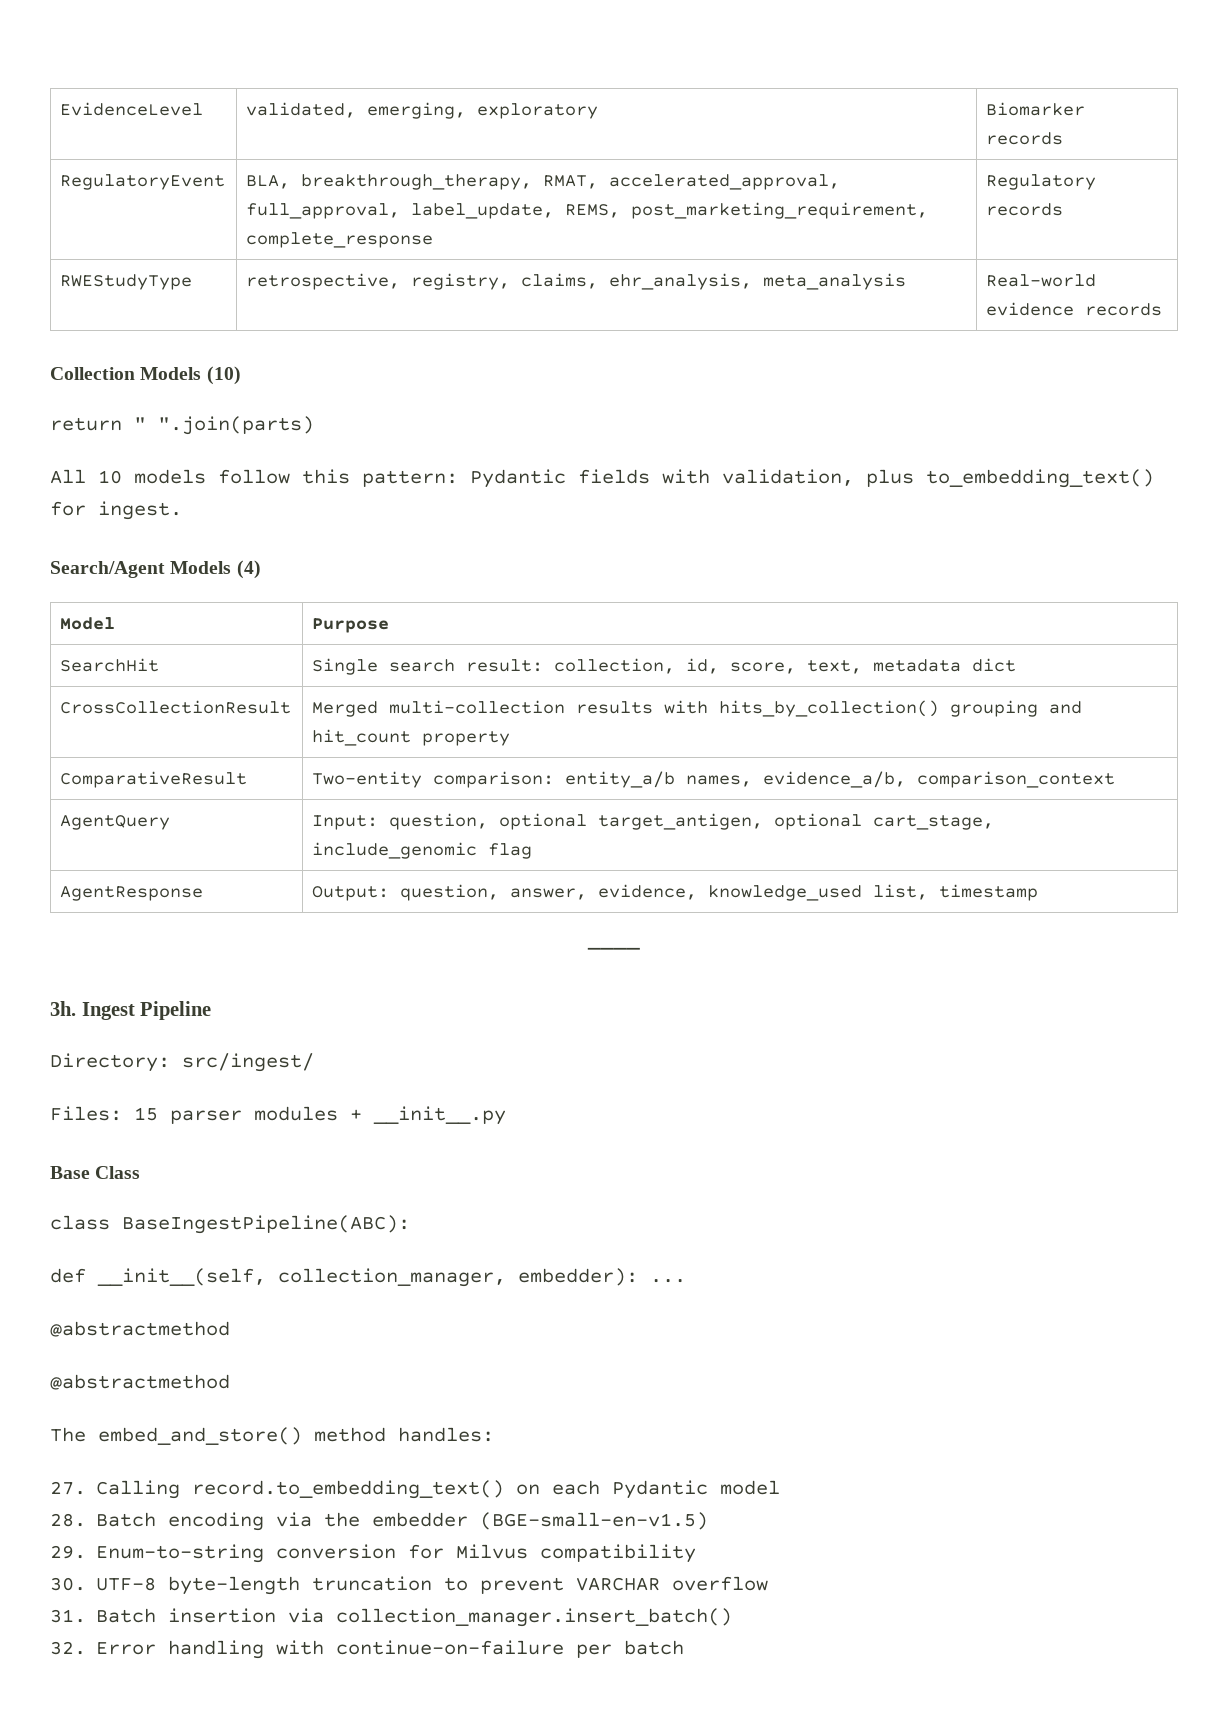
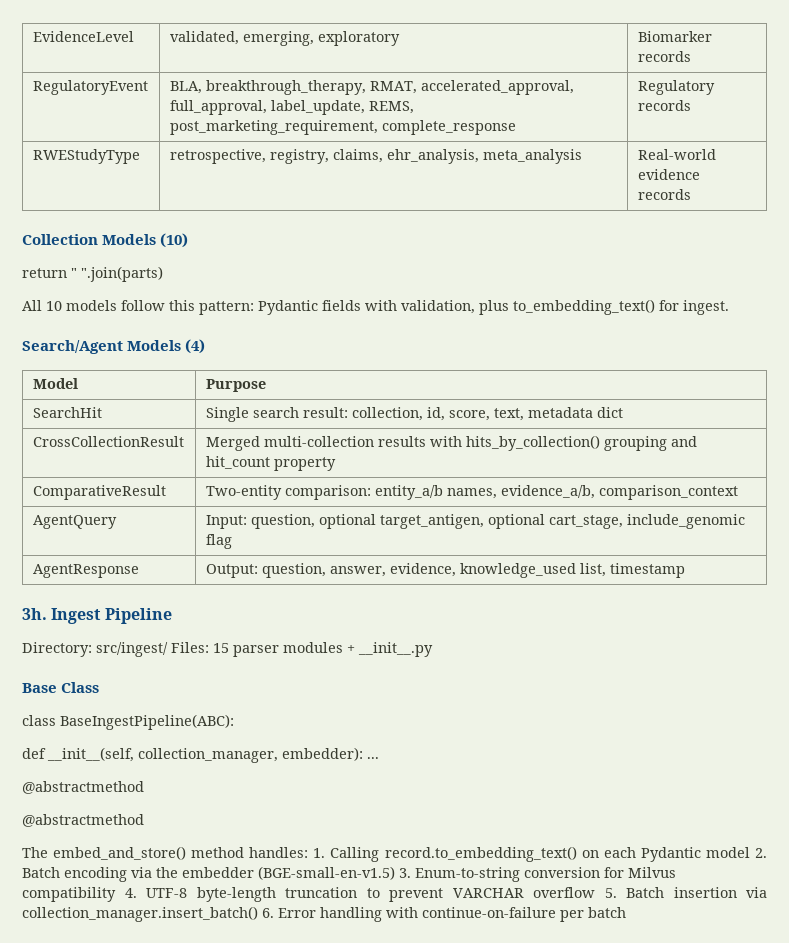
- ────
- Directory: src/ingest/
- Files: 15 parser modules + __init__.py
+ Directory: src/ingest/ Files: 15 parser modules + __init__.py
- The embed_and_store() method handles:
- 27. Calling record.to_embedding_text() on each Pydantic model
- 28. Batch encoding via the embedder (BGE-small-en-v1.5)
- 29. Enum-to-string conversion for Milvus compatibility
- 30. UTF-8 byte-length truncation to prevent VARCHAR overflow
- 31. Batch insertion via collection_manager.insert_batch()
- 32. Error handling with continue-on-failure per batch
+ The embed_and_store() method handles: 1. Calling record.to_embedding_text() on each Pydantic model 2. Batch encoding via the embedder (BGE-small-en-v1.5) 3. Enum-to-string conversion for Milvus compatibility 4. UTF-8 byte-length truncation to prevent VARCHAR overflow 5. Batch insertion via collection_manager.insert_batch() 6. Error handling with continue-on-failure per batch

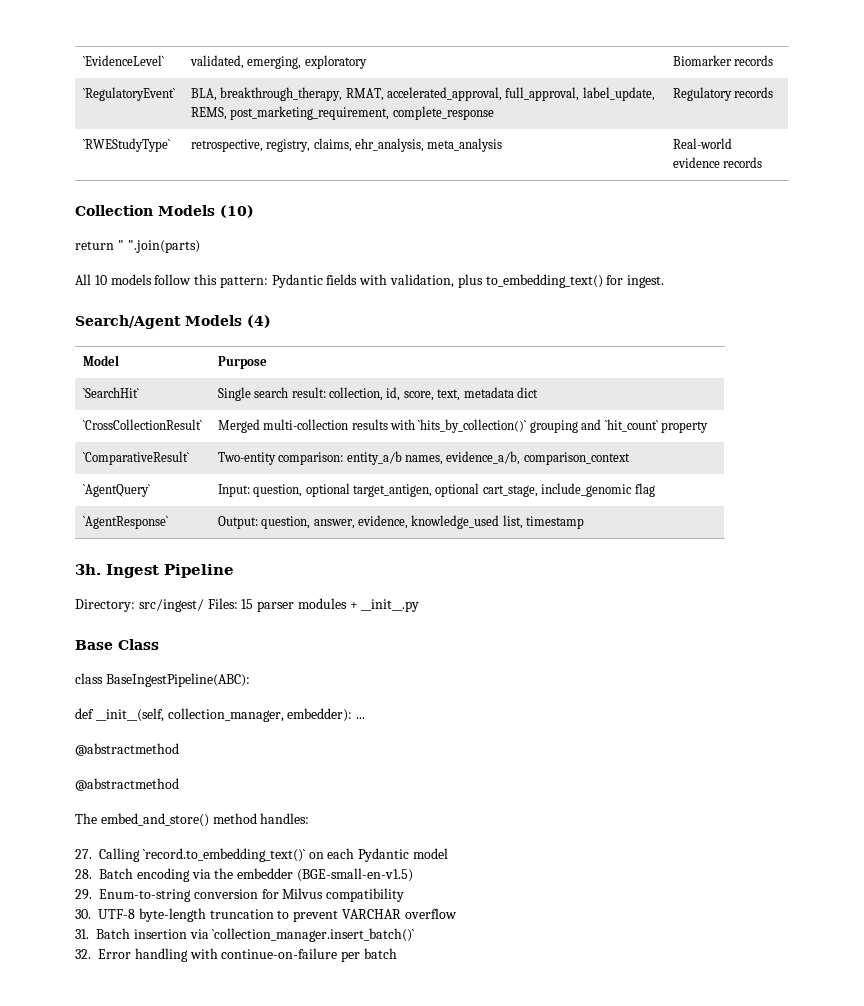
- EvidenceLevel | validated, emerging, exploratory | Biomarker records
+ `EvidenceLevel` | validated, emerging, exploratory | Biomarker records
- RegulatoryEvent | BLA, breakthrough_therapy, RMAT, accelerated_approval, full_approval, label_update, REMS, post_marketing_requirement, complete_response | Regulatory records
+ `RegulatoryEvent` | BLA, breakthrough_therapy, RMAT, accelerated_approval, full_approval, label_update, REMS, post_marketing_requirement, complete_response | Regulatory records
- RWEStudyType | retrospective, registry, claims, ehr_analysis, meta_analysis | Real-world evidence records
+ `RWEStudyType` | retrospective, registry, claims, ehr_analysis, meta_analysis | Real-world evidence records
- SearchHit | Single search result: collection, id, score, text, metadata dict
+ `SearchHit` | Single search result: collection, id, score, text, metadata dict
- CrossCollectionResult | Merged multi-collection results with hits_by_collection() grouping and hit_count property
+ `CrossCollectionResult` | Merged multi-collection results with `hits_by_collection()` grouping and `hit_count` property
- ComparativeResult | Two-entity comparison: entity_a/b names, evidence_a/b, comparison_context
+ `ComparativeResult` | Two-entity comparison: entity_a/b names, evidence_a/b, comparison_context
- AgentQuery | Input: question, optional target_antigen, optional cart_stage, include_genomic flag
+ `AgentQuery` | Input: question, optional target_antigen, optional cart_stage, include_genomic flag
- AgentResponse | Output: question, answer, evidence, knowledge_used list, timestamp
+ `AgentResponse` | Output: question, answer, evidence, knowledge_used list, timestamp
- The embed_and_store() method handles: 1. Calling record.to_embedding_text() on each Pydantic model 2. Batch encoding via the embedder (BGE-small-en-v1.5) 3. Enum-to-string conversion for Milvus compatibility 4. UTF-8 byte-length truncation to prevent VARCHAR overflow 5. Batch insertion via collection_manager.insert_batch() 6. Error handling with continue-on-failure per batch
+ The embed_and_store() method handles:
+ 27. Calling `record.to_embedding_text()` on each Pydantic model
+ 28. Batch encoding via the embedder (BGE-small-en-v1.5)
+ 29. Enum-to-string conversion for Milvus compatibility
+ 30. UTF-8 byte-length truncation to prevent VARCHAR overflow
+ 31. Batch insertion via `collection_manager.insert_batch()`
+ 32. Error handling with continue-on-failure per batch

